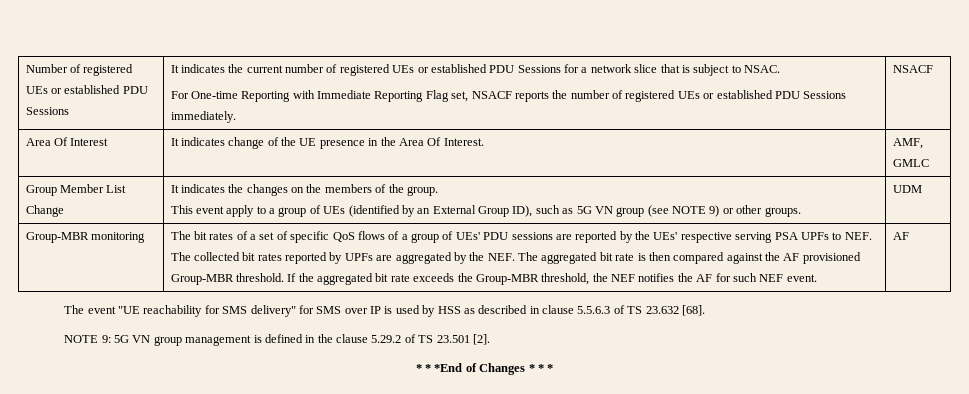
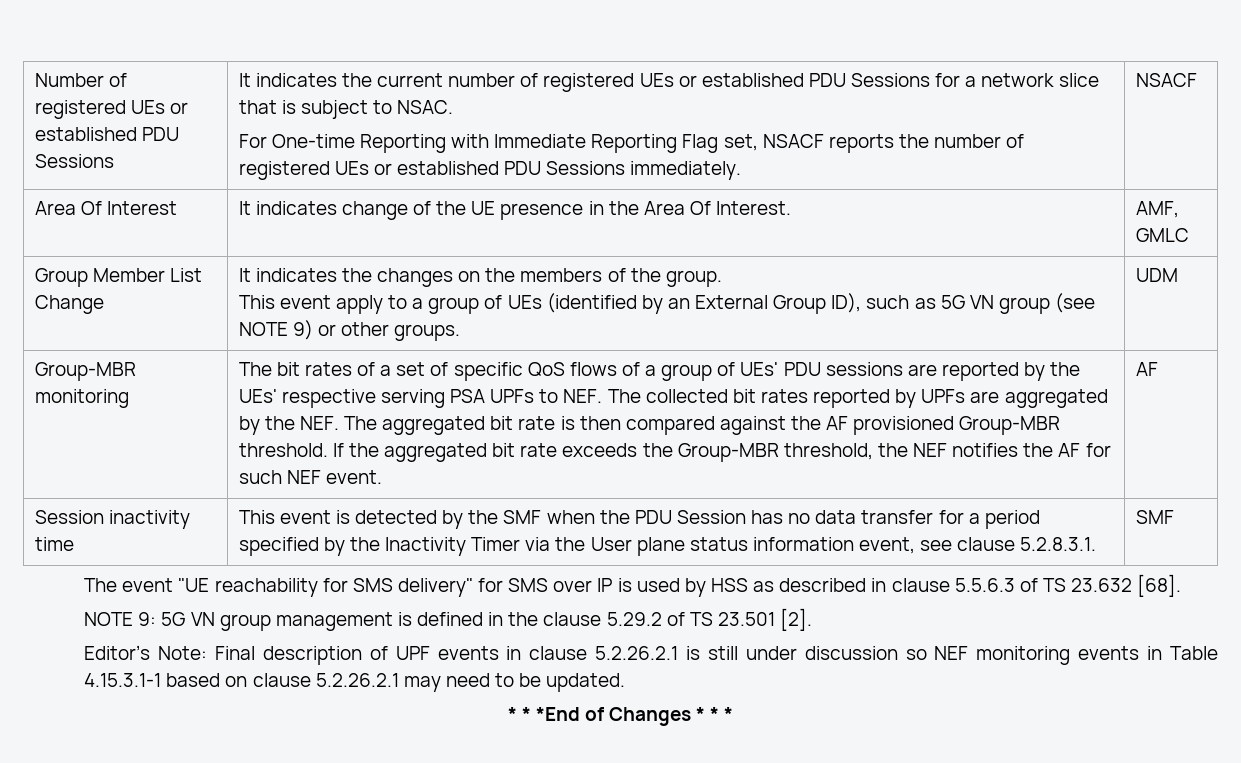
+ Session inactivity time | This event is detected by the SMF when the PDU Session has no data transfer for a period specified by the Inactivity Timer via the User plane status information event, see clause 5.2.8.3.1. | SMF
+ Editor’s Note: Final description of UPF events in clause 5.2.26.2.1 is still under discussion so NEF monitoring events in Table 4.15.3.1-1 based on clause 5.2.26.2.1 may need to be updated.

